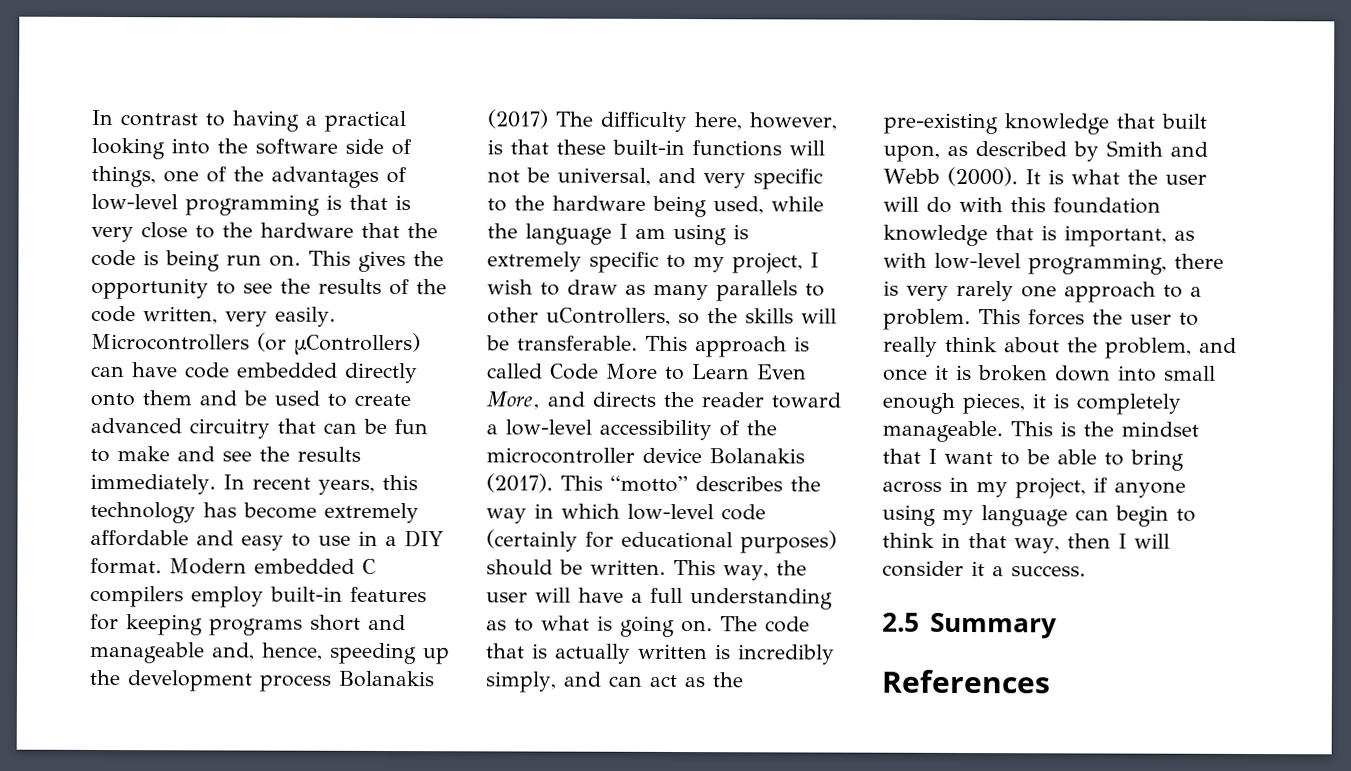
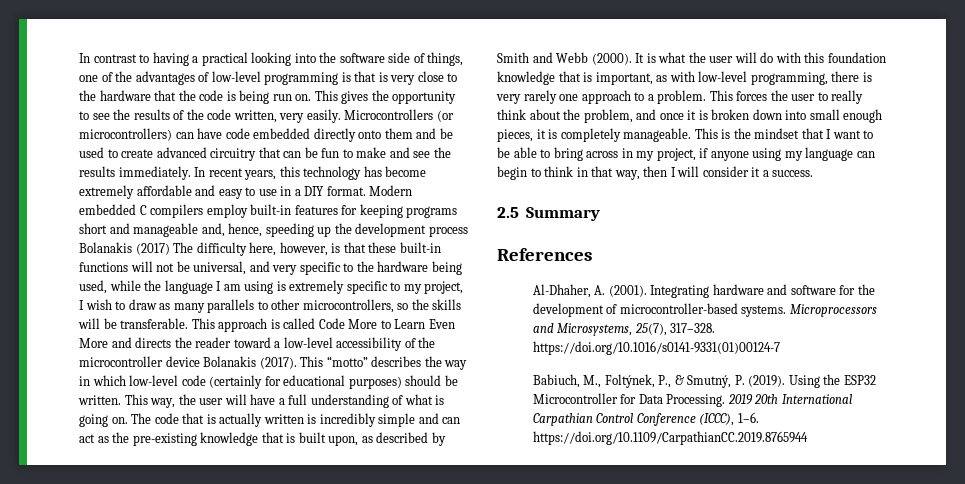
- Microcontrollers (or µControllers) can have code embedded directly onto them and be used to create advanced circuitry that can be fun to make and see the results immediately.
+ Microcontrollers (or microcontrollers) can have code embedded directly onto them and be used to create advanced circuitry that can be fun to make and see the results immediately.
- Modern embedded C compilers employ built-in features for keeping programs short and manageable and, hence, speeding up the development process Bolanakis (2017) The difficulty here, however, is that these built-in functions will not be universal, and very specific to the hardware being used, while the language I am using is extremely specific to my project, I wish to draw as many parallels to other uControllers, so the skills will be transferable.
+ Modern embedded C compilers employ built-in features for keeping programs short and manageable and, hence, speeding up the development process Bolanakis (2017) The difficulty here, however, is that these built-in functions will not be universal, and very specific to the hardware being used, while the language I am using is extremely specific to my project, I wish to draw as many parallels to other microcontrollers, so the skills will be transferable.
- This approach is called Code More to Learn Even More, and directs the reader toward a low-level accessibility of the microcontroller device Bolanakis (2017).
+ This approach is called Code More to Learn Even More and directs the reader toward a low-level accessibility of the microcontroller device Bolanakis (2017).
- This way, the user will have a full understanding as to what is going on.
+ This way, the user will have a full understanding of what is going on.
- The code that is actually written is incredibly simply, and can act as the pre-existing knowledge that built upon, as described by Smith and Webb (2000).
+ The code that is actually written is incredibly simple and can act as the pre-existing knowledge that is built upon, as described by Smith and Webb (2000).
+ Al-Dhaher, A. (2001). Integrating hardware and software for the development of microcontroller-based systems. Microprocessors and Microsystems, 25(7), 317–328. https://doi.org/10.1016/s0141-9331(01)00124-7
+ Babiuch, M., Foltýnek, P., & Smutný, P. (2019). Using the ESP32 Microcontroller for Data Processing. 2019 20th International Carpathian Control Conference (ICCC), 1–6. https://doi.org/10.1109/CarpathianCC.2019.8765944

